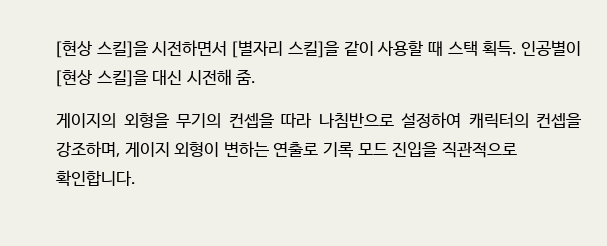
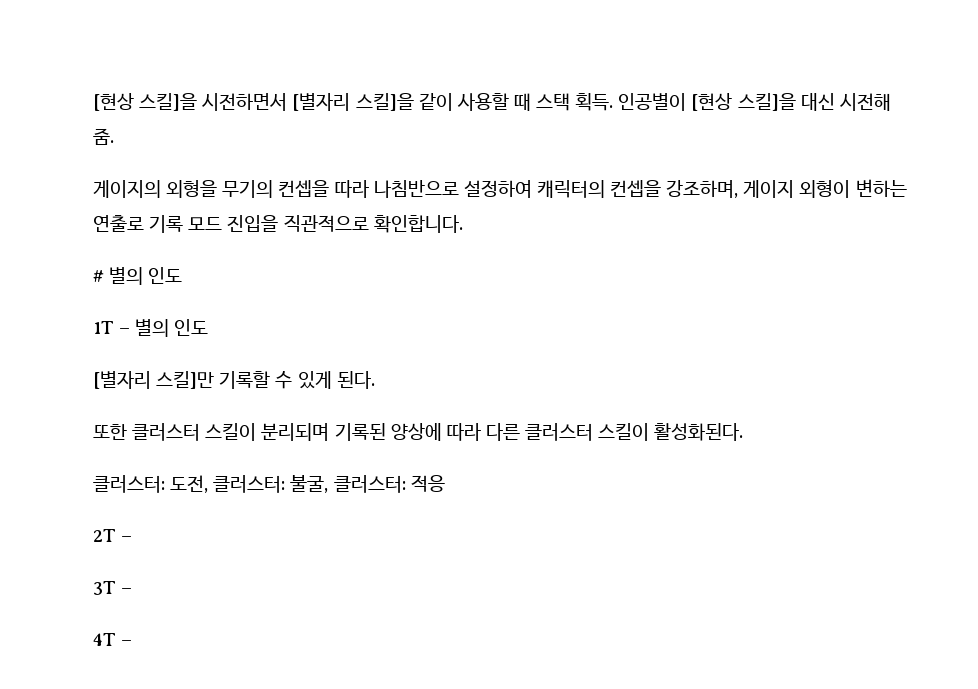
+ # 별의 인도
+ 1T – 별의 인도
+ [별자리 스킬]만 기록할 수 있게 된다.
+ 또한 클러스터 스킬이 분리되며 기록된 양상에 따라 다른 클러스터 스킬이 활성화된다.
+ 클러스터: 도전, 클러스터: 불굴, 클러스터: 적응
+ 2T –
+ 3T –
+ 4T –

